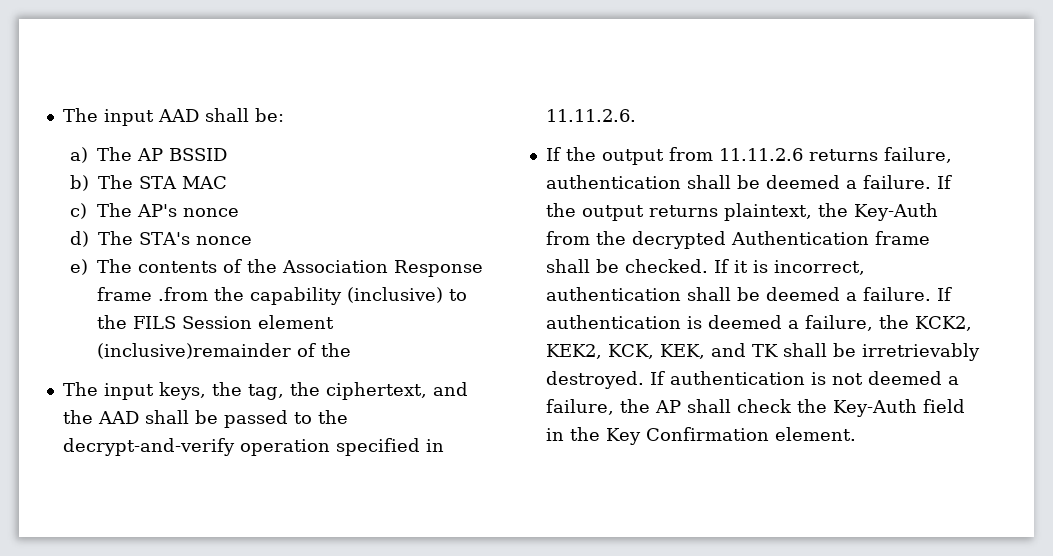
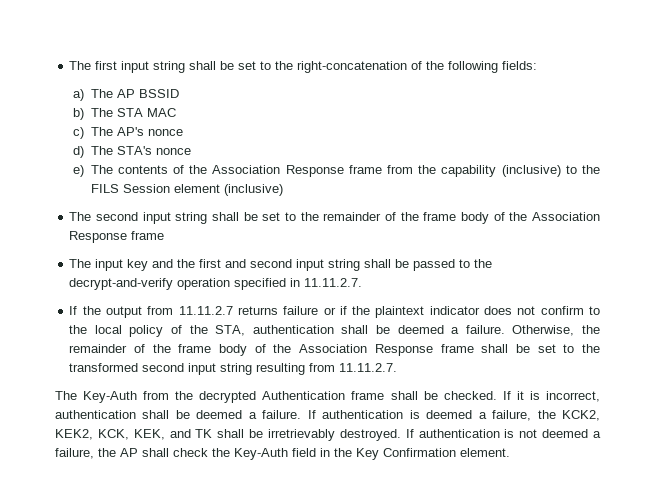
- The input AAD shall be:
+ The first input string shall be set to the right-concatenation of the following fields:
- e) The contents of the Association Response frame .from the capability (inclusive) to the FILS Session element (inclusive)remainder of the
- The input keys, the tag, the ciphertext, and the AAD shall be passed to the decrypt-and-verify operation specified in 11.11.2.6.
+ e) The contents of the Association Response frame from the capability (inclusive) to the FILS Session element (inclusive)
+ The second input string shall be set to the remainder of the frame body of the Association Response frame
+ The input key and the first and second input string shall be passed to the decrypt-and-verify operation specified in 11.11.2.7.
- If the output from 11.11.2.6 returns failure, authentication shall be deemed a failure. If the output returns plaintext, the Key-Auth from the decrypted Authentication frame shall be checked.
+ If the output from 11.11.2.7 returns failure or if the plaintext indicator does not confirm to the local policy of the STA, authentication shall be deemed a failure. Otherwise, the remainder of the frame body of the Association Response frame shall be set to the transformed second input string resulting from 11.11.2.7.
+ The Key-Auth from the decrypted Authentication frame shall be checked.

